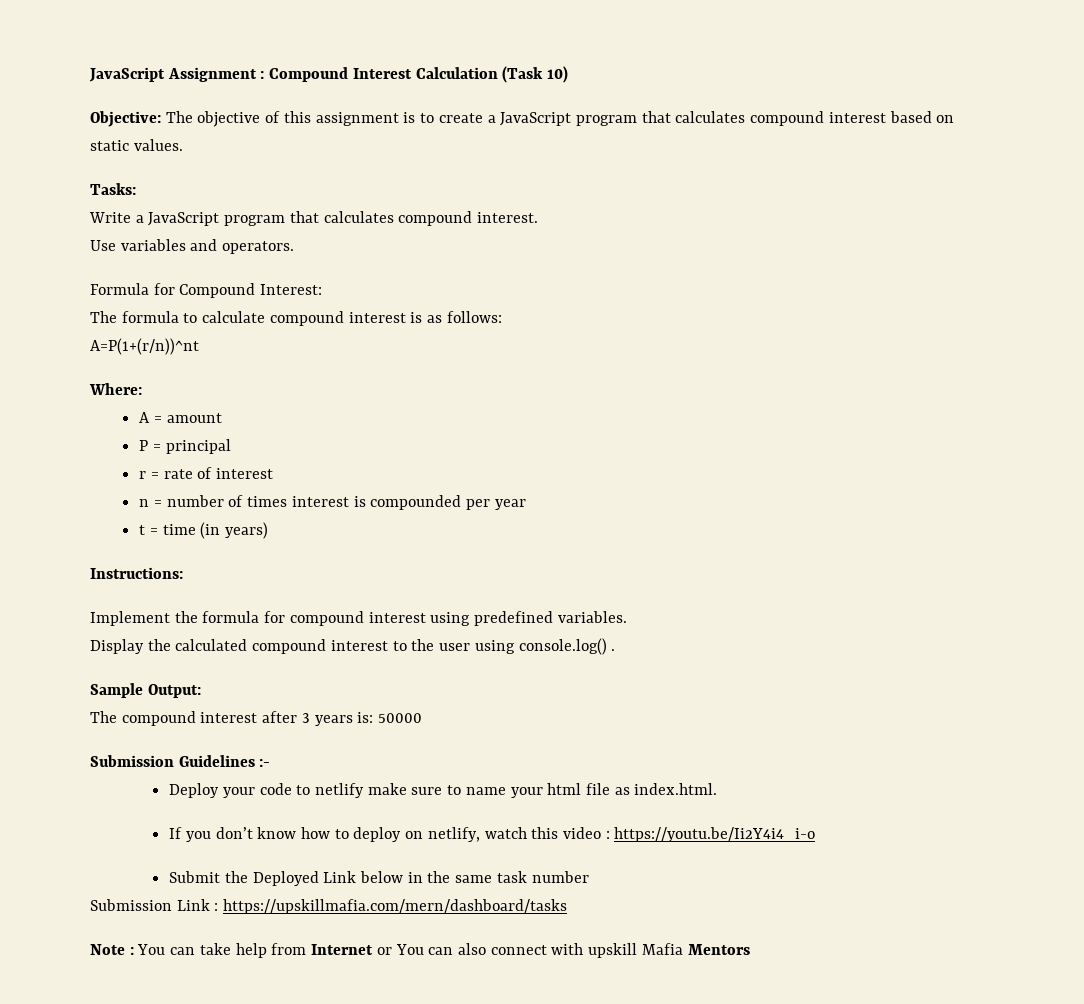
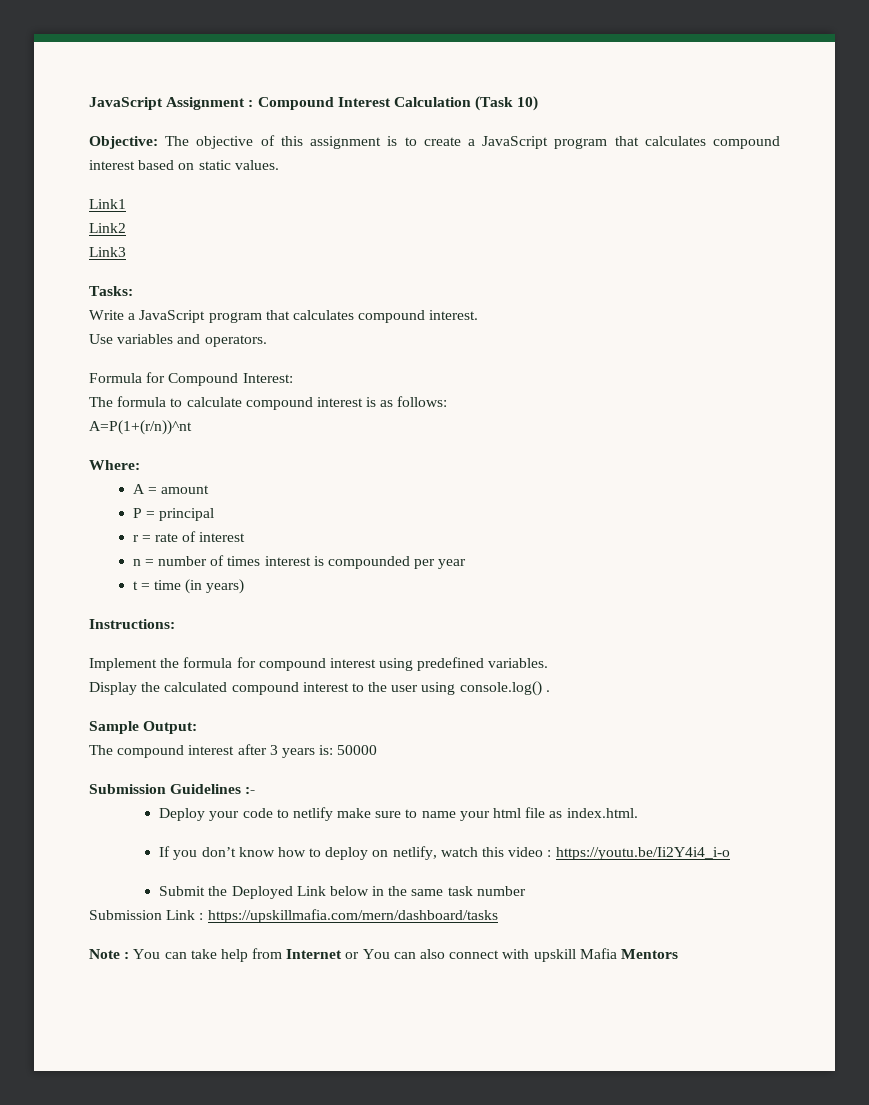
+ Link1
+ Link2
+ Link3

